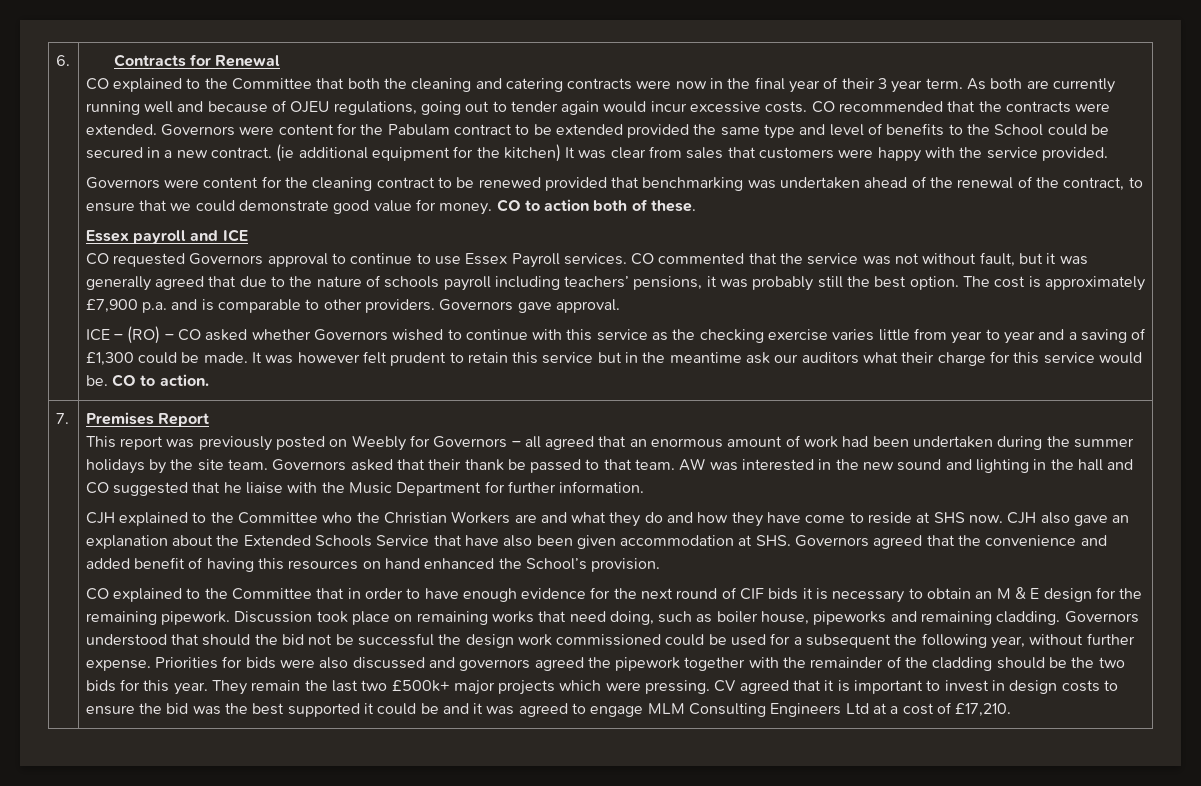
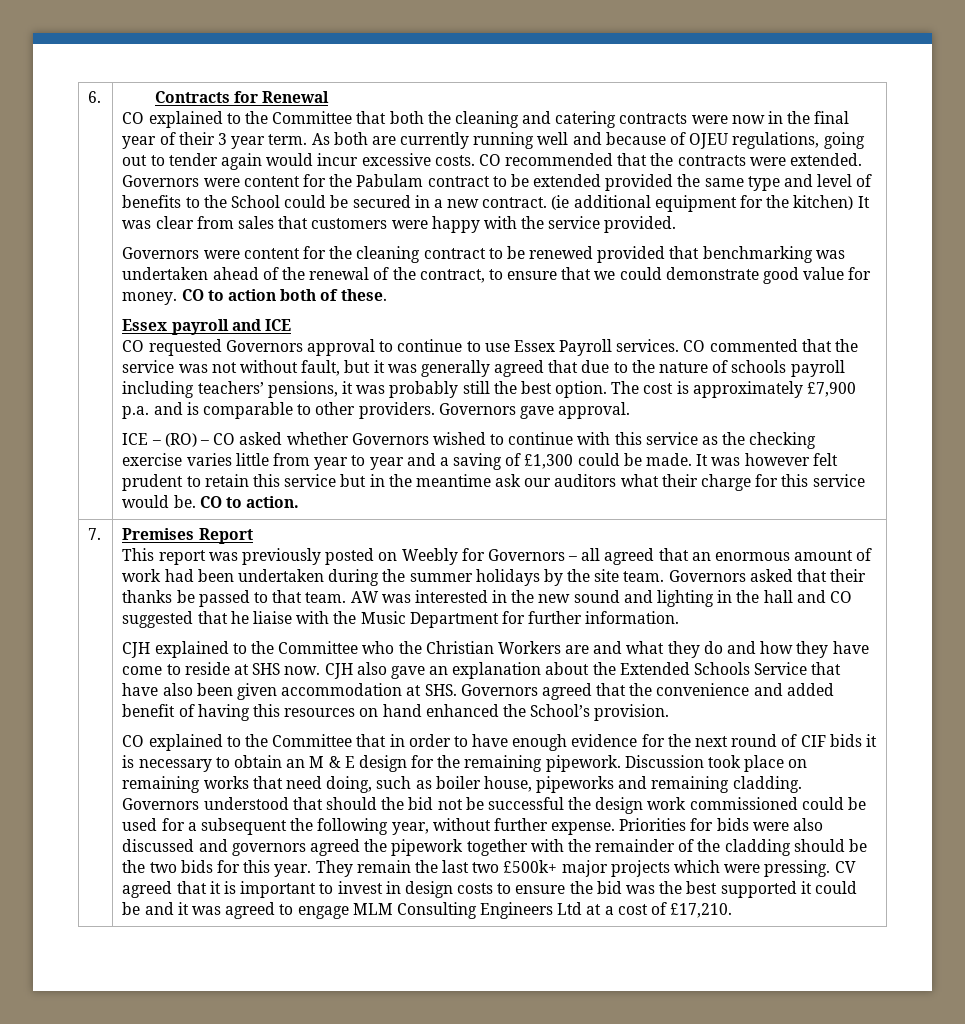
- Governors asked that their thank be passed to that team.
+ Governors asked that their thanks be passed to that team.

